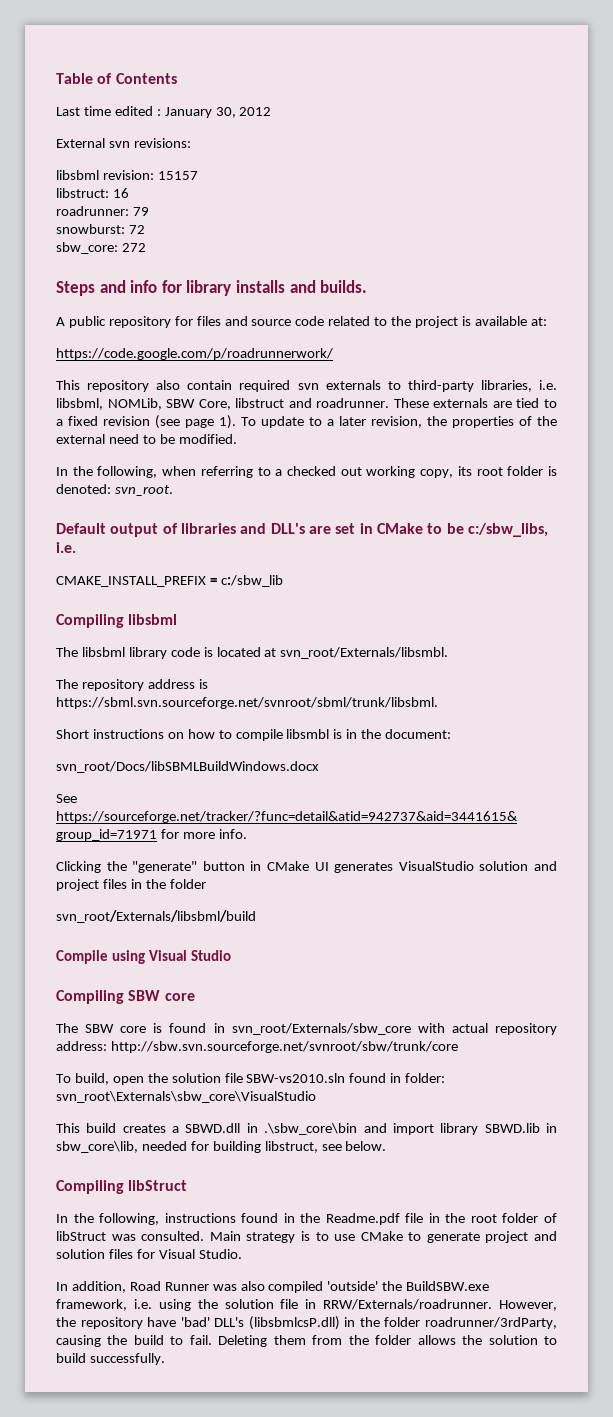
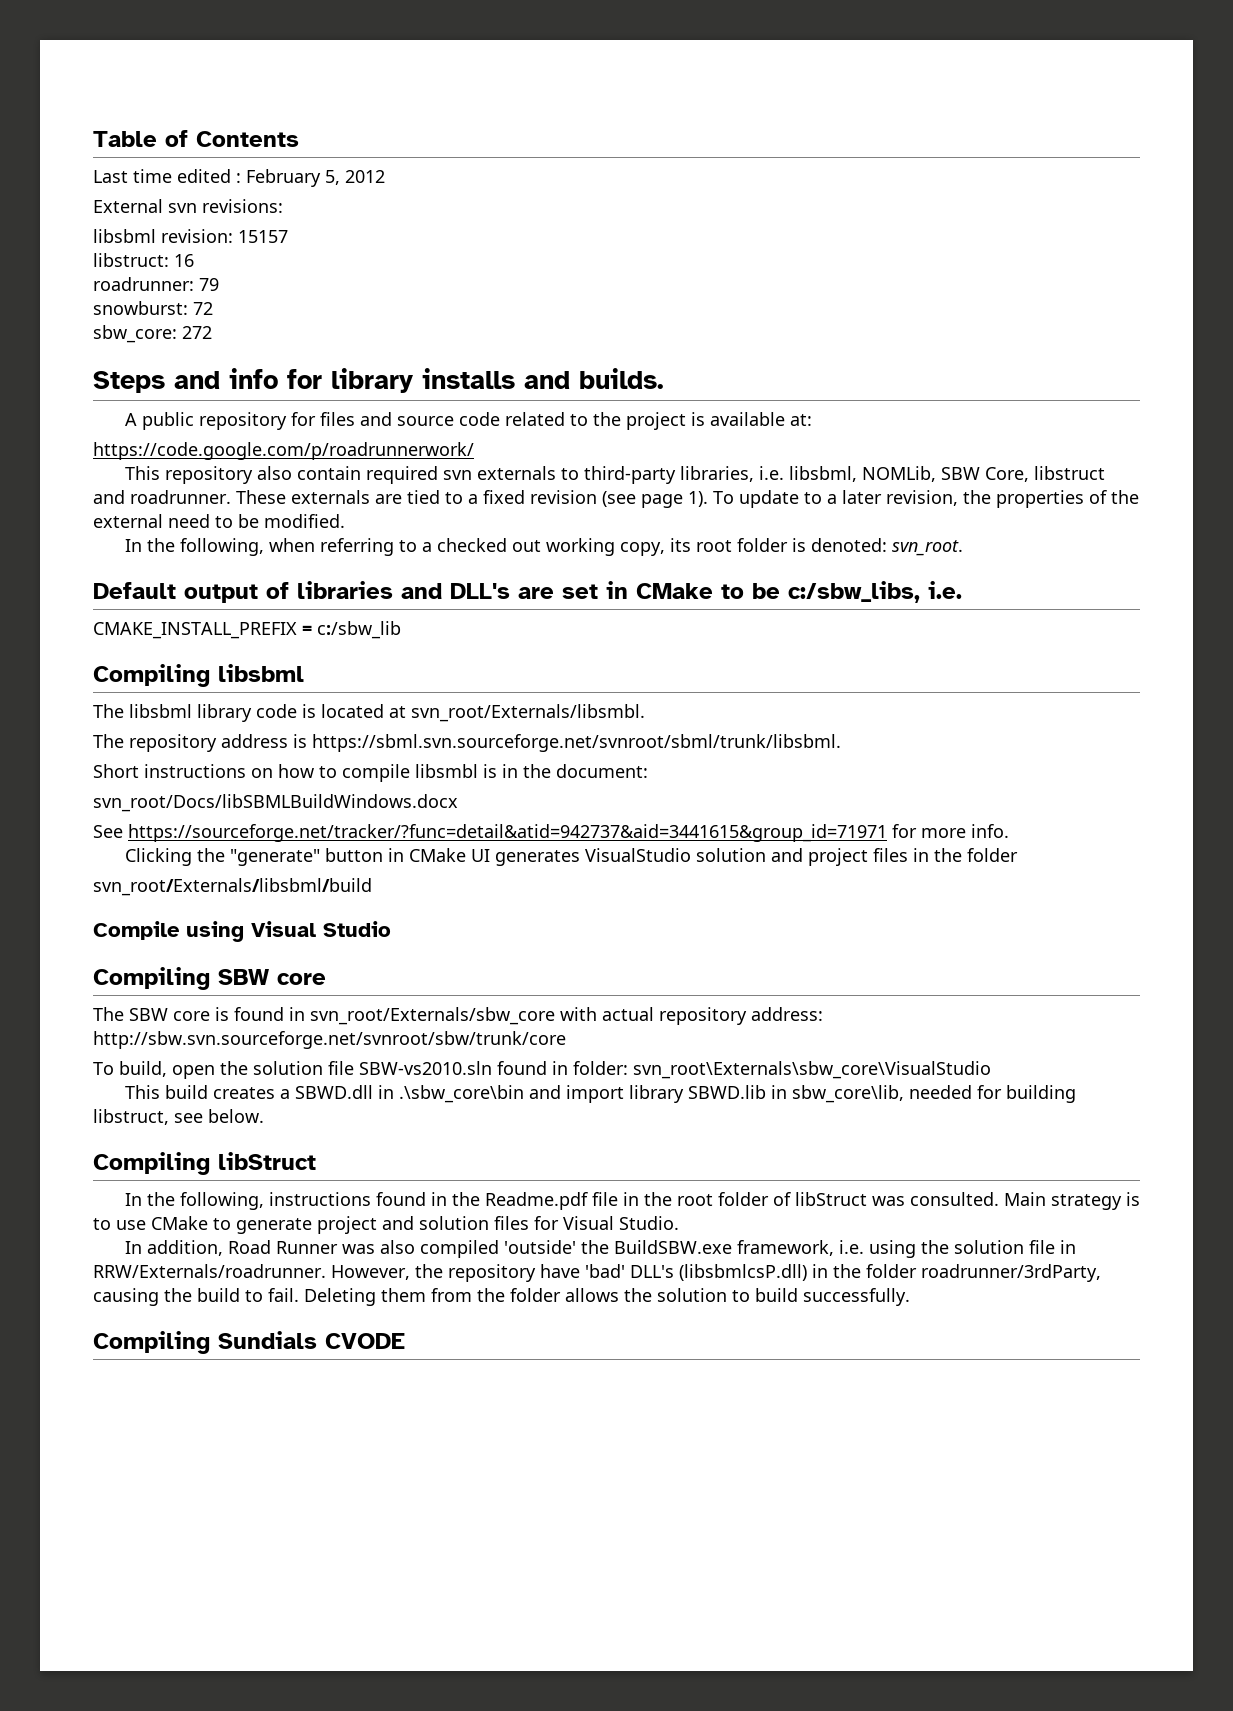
- Last time edited : January 30, 2012
+ Last time edited : February 5, 2012
+ Compiling Sundials CVODE

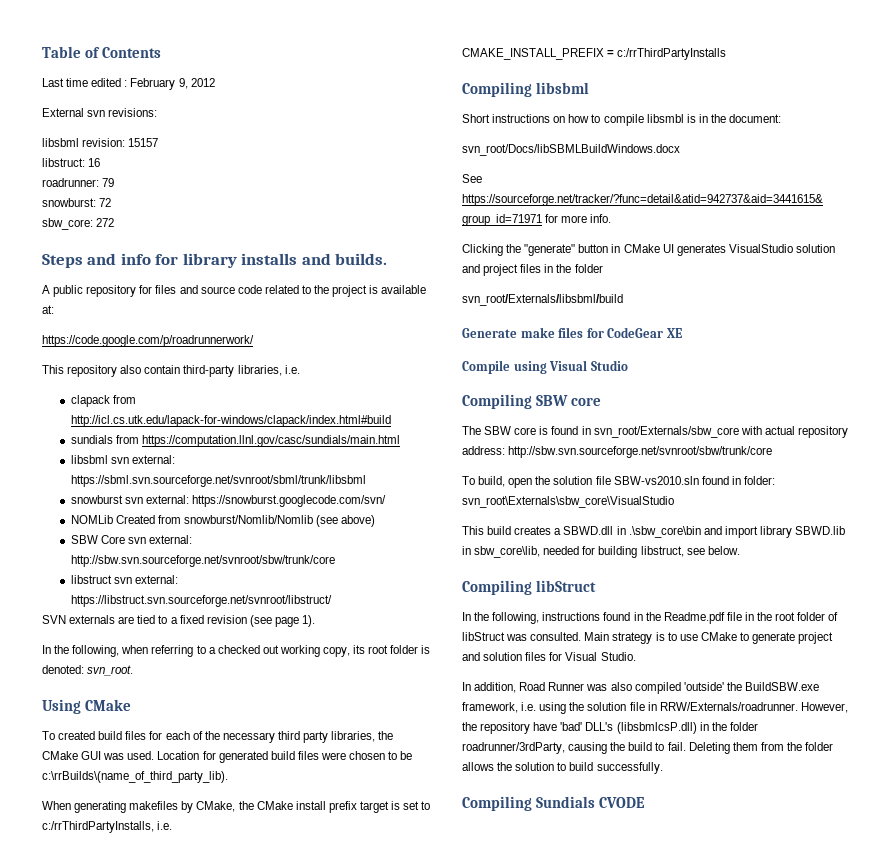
- Last time edited : February 5, 2012
+ Last time edited : February 9, 2012
- This repository also contain required svn externals to third-party libraries, i.e. libsbml, NOMLib, SBW Core, libstruct and roadrunner. These externals are tied to a fixed revision (see page 1). To update to a later revision, the properties of the external need to be modified.
+ This repository also contain third-party libraries, i.e.
+ clapack from http://icl.cs.utk.edu/lapack-for-windows/clapack/index.html#build
+ sundials from https://computation.llnl.gov/casc/sundials/main.html
+ libsbml svn external: https://sbml.svn.sourceforge.net/svnroot/sbml/trunk/libsbml
+ snowburst svn external: https://snowburst.googlecode.com/svn/
+ NOMLib Created from snowburst/Nomlib/Nomlib (see above)
+ SBW Core svn external: http://sbw.svn.sourceforge.net/svnroot/sbw/trunk/core
+ libstruct svn external: https://libstruct.svn.sourceforge.net/svnroot/libstruct/
+ SVN externals are tied to a fixed revision (see page 1).
- Default output of libraries and DLL's are set in CMake to be c:/sbw_libs, i.e.
+ Using CMake
+ To created build files for each of the necessary third party libraries, the CMake GUI was used. Location for generated build files were chosen to be c:\rrBuilds\(name_of_third_party_lib).
+ When generating makefiles by CMake, the CMake install prefix target is set to c:/rrThirdPartyInstalls, i.e.
- CMAKE_INSTALL_PREFIX = c:/sbw_lib
+ CMAKE_INSTALL_PREFIX = c:/rrThirdPartyInstalls
- The libsbml library code is located at svn_root/Externals/libsmbl.
- The repository address is https://sbml.svn.sourceforge.net/svnroot/sbml/trunk/libsbml.
+ Generate make files for CodeGear XE

